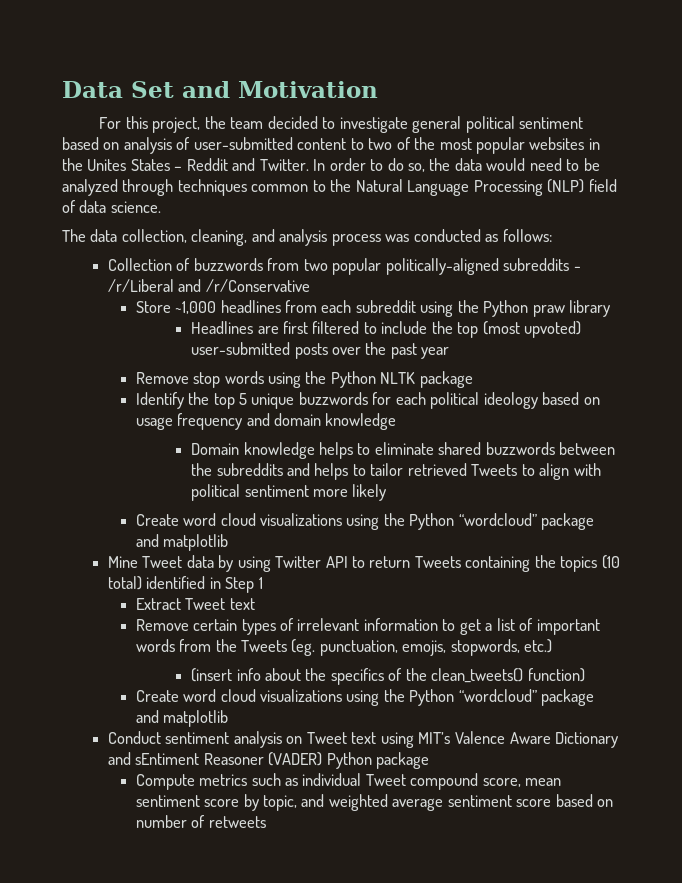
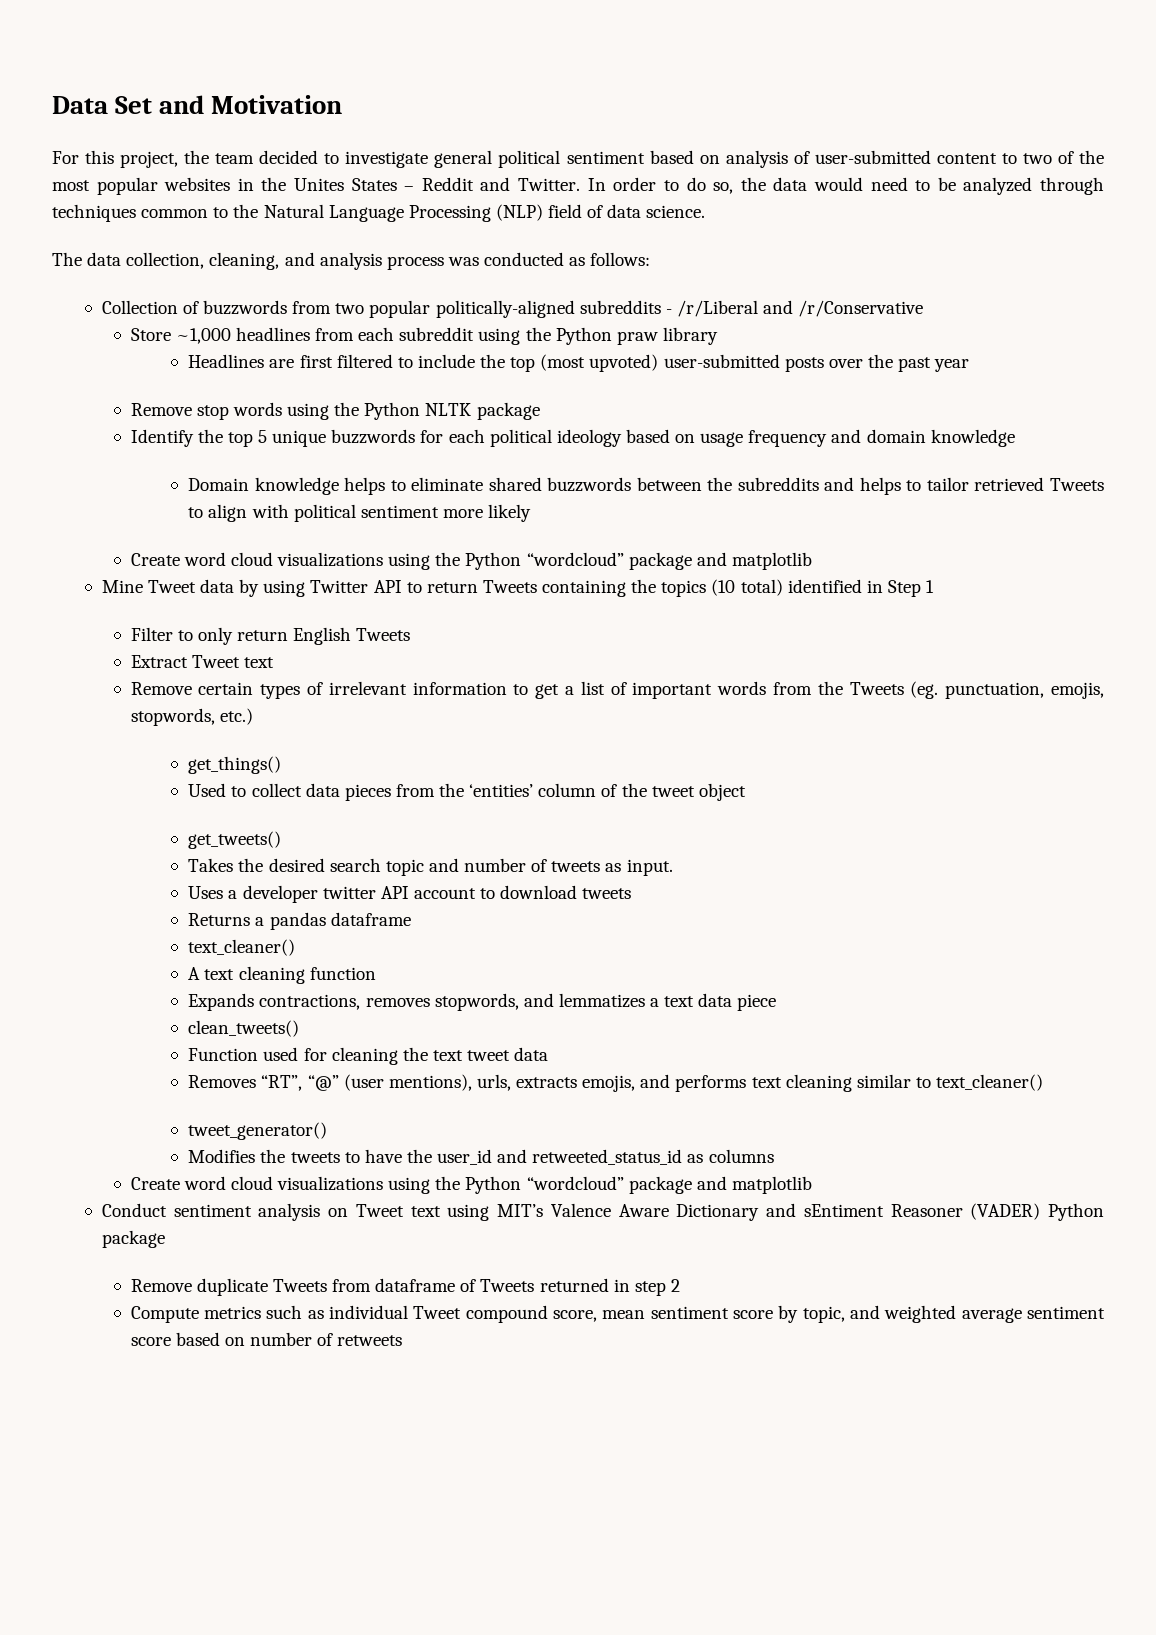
+ Filter to only return English Tweets
- (insert info about the specifics of the clean_tweets() function)
+ get_things()
+ Used to collect data pieces from the ‘entities’ column of the tweet object
+ get_tweets()
+ Takes the desired search topic and number of tweets as input.
+ Uses a developer twitter API account to download tweets
+ Returns a pandas dataframe
+ text_cleaner()
+ A text cleaning function
+ Expands contractions, removes stopwords, and lemmatizes a text data piece
+ clean_tweets()
+ Function used for cleaning the text tweet data
+ Removes “RT”, “@” (user mentions), urls, extracts emojis, and performs text cleaning similar to text_cleaner()
+ tweet_generator()
+ Modifies the tweets to have the user_id and retweeted_status_id as columns
+ Remove duplicate Tweets from dataframe of Tweets returned in step 2

